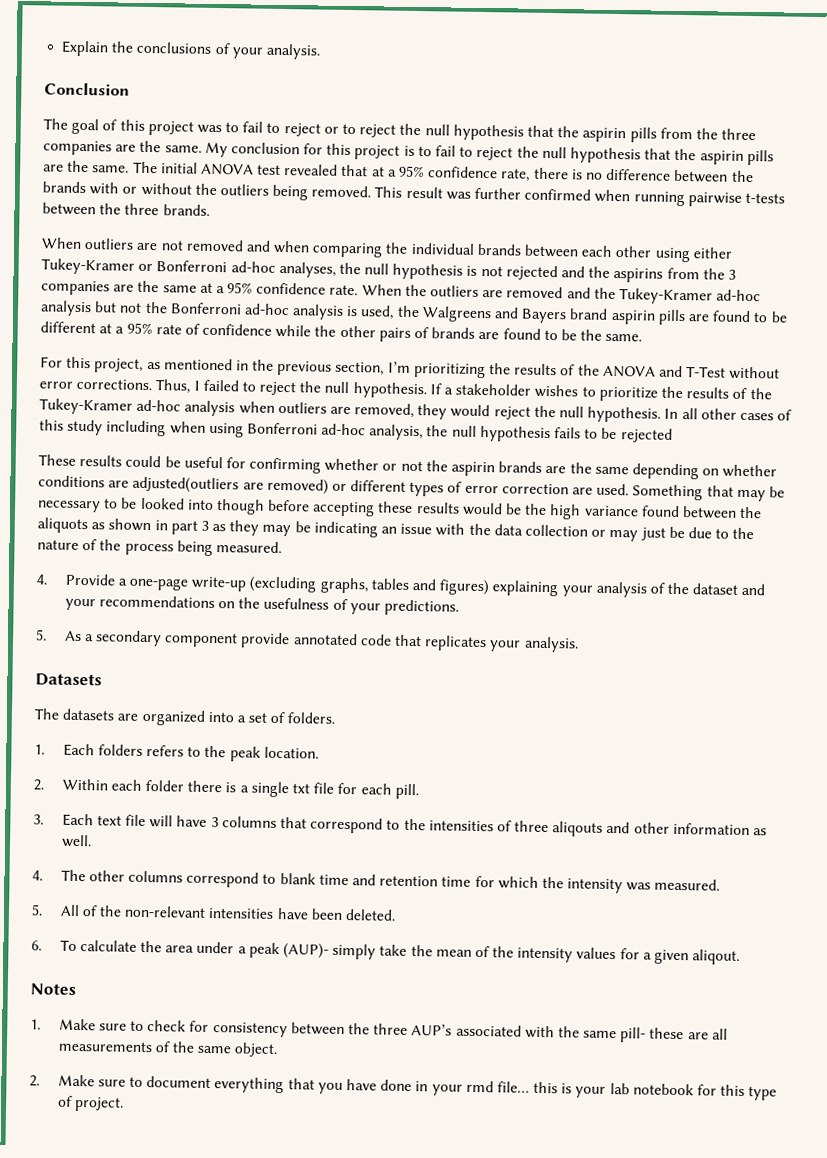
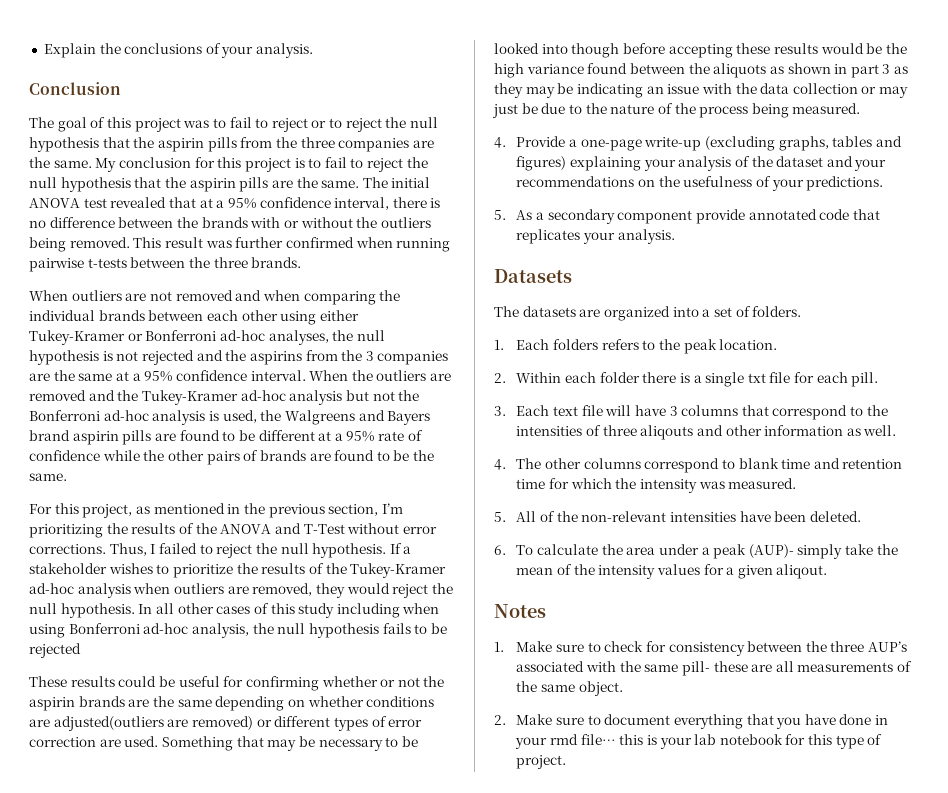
- The initial ANOVA test revealed that at a 95% confidence rate, there is no difference between the brands with or without the outliers being removed.
+ The initial ANOVA test revealed that at a 95% confidence interval, there is no difference between the brands with or without the outliers being removed.
- When outliers are not removed and when comparing the individual brands between each other using either Tukey-Kramer or Bonferroni ad-hoc analyses, the null hypothesis is not rejected and the aspirins from the 3 companies are the same at a 95% confidence rate.
+ When outliers are not removed and when comparing the individual brands between each other using either Tukey-Kramer or Bonferroni ad-hoc analyses, the null hypothesis is not rejected and the aspirins from the 3 companies are the same at a 95% confidence interval.

